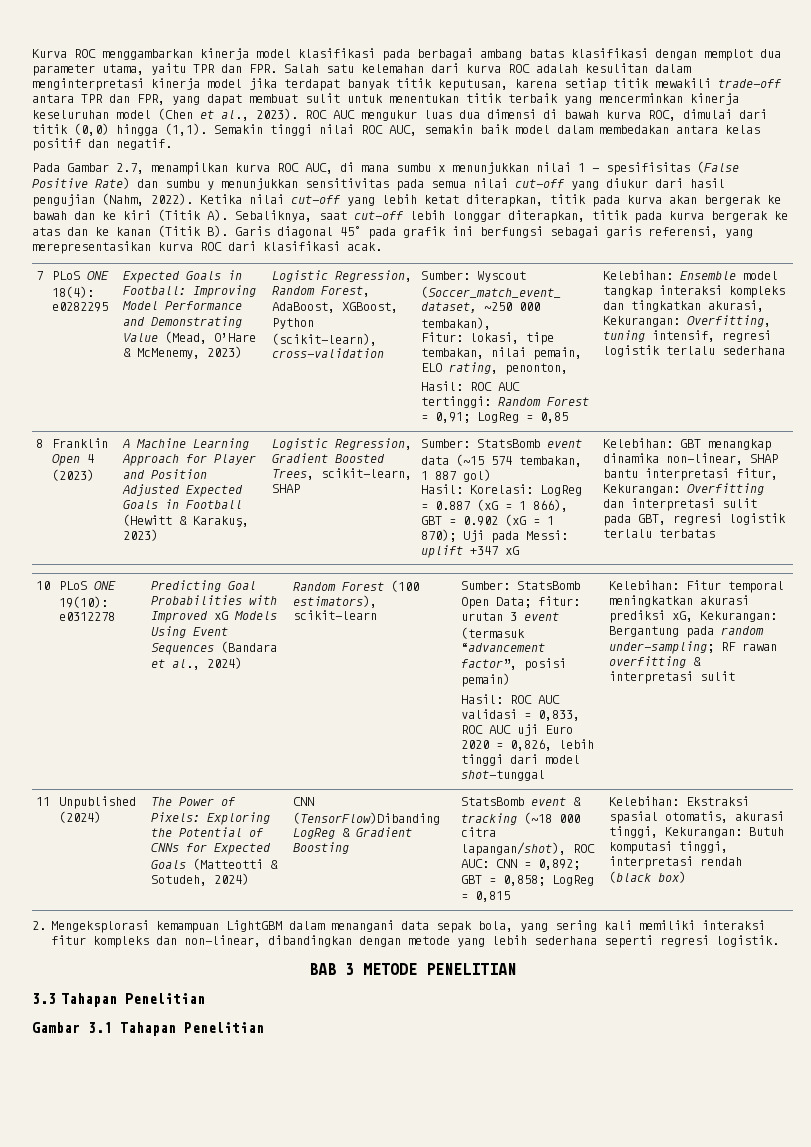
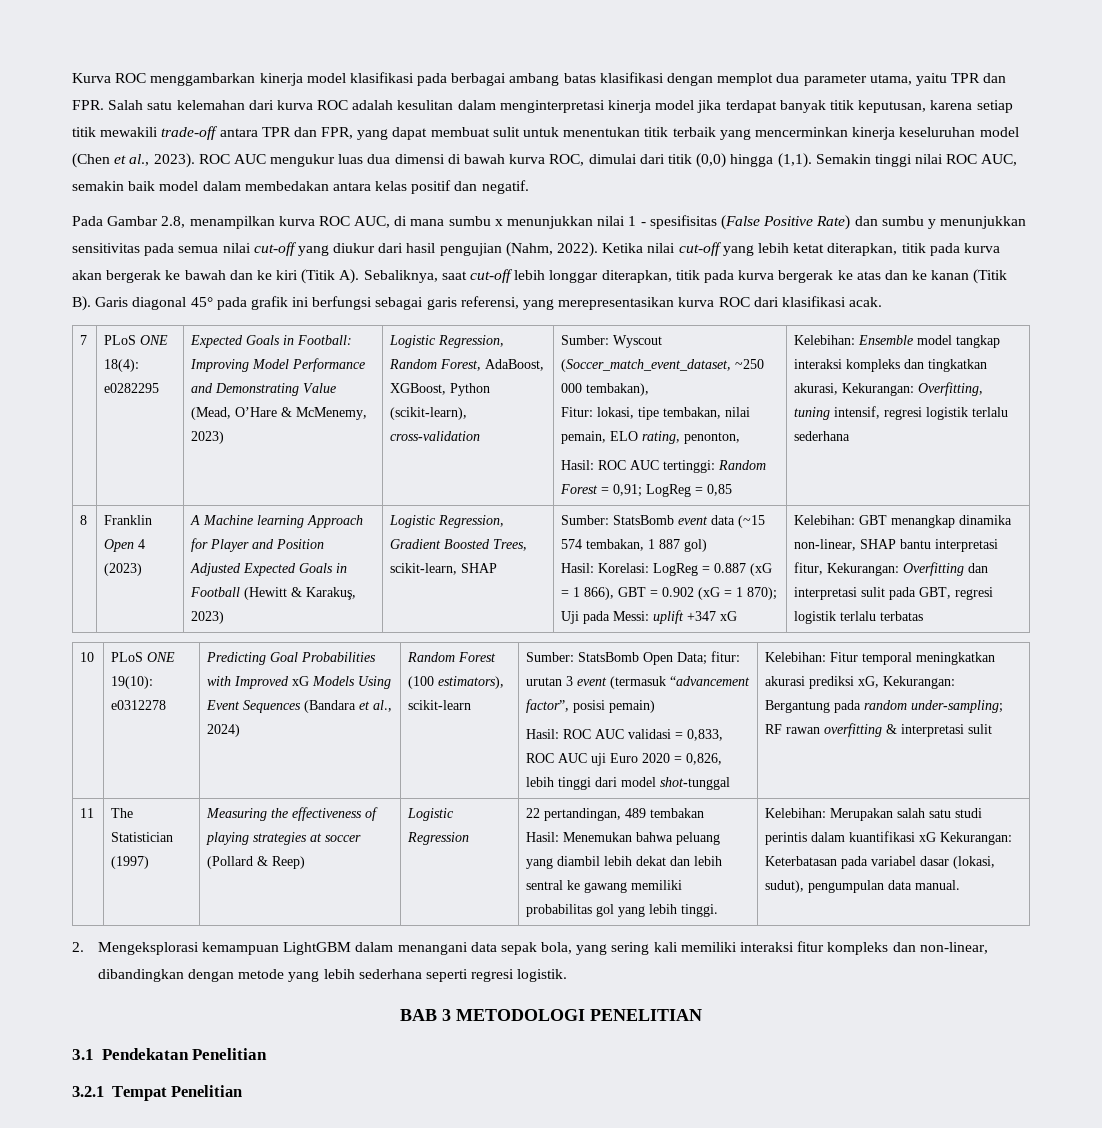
- Pada Gambar 2.7, menampilkan kurva ROC AUC, di mana sumbu x menunjukkan nilai 1 - spesifisitas (False Positive Rate) dan sumbu y menunjukkan sensitivitas pada semua nilai cut-off yang diukur dari hasil pengujian (Nahm, 2022).
+ Pada Gambar 2.8, menampilkan kurva ROC AUC, di mana sumbu x menunjukkan nilai 1 - spesifisitas (False Positive Rate) dan sumbu y menunjukkan sensitivitas pada semua nilai cut-off yang diukur dari hasil pengujian (Nahm, 2022).
- A Machine Learning Approach for Player and Position Adjusted Expected Goals in Football (Hewitt & Karakuş, 2023)
+ A Machine learning Approach for Player and Position Adjusted Expected Goals in Football (Hewitt & Karakuş, 2023)
- Unpublished (2024) | The Power of Pixels: Exploring the Potential of CNNs for Expected Goals (Matteotti & Sotudeh, 2024) | CNN (TensorFlow)Dibanding LogReg & Gradient Boosting | StatsBomb event & tracking (~18 000 citra lapangan/shot), ROC AUC: CNN = 0,892; GBT = 0,858; LogReg = 0,815 | Kelebihan: Ekstraksi spasial otomatis, akurasi tinggi, Kekurangan: Butuh komputasi tinggi, interpretasi rendah (black box)
+ The Statistician (1997) | Measuring the effectiveness of playing strategies at soccer (Pollard & Reep) | Logistic Regression | 22 pertandingan, 489 tembakan
+ Hasil: Menemukan bahwa peluang yang diambil lebih dekat dan lebih sentral ke gawang memiliki probabilitas gol yang lebih tinggi. | Kelebihan: Merupakan salah satu studi perintis dalam kuantifikasi xG Kekurangan: Keterbatasan pada variabel dasar (lokasi, sudut), pengumpulan data manual.
- BAB 3 METODE PENELITIAN
+ BAB 3 METODOLOGI PENELITIAN
- 3.3 Tahapan Penelitian
+ 3.1 Pendekatan Penelitian
- Gambar 3.1 Tahapan Penelitian
+ 3.2.1 Tempat Penelitian

